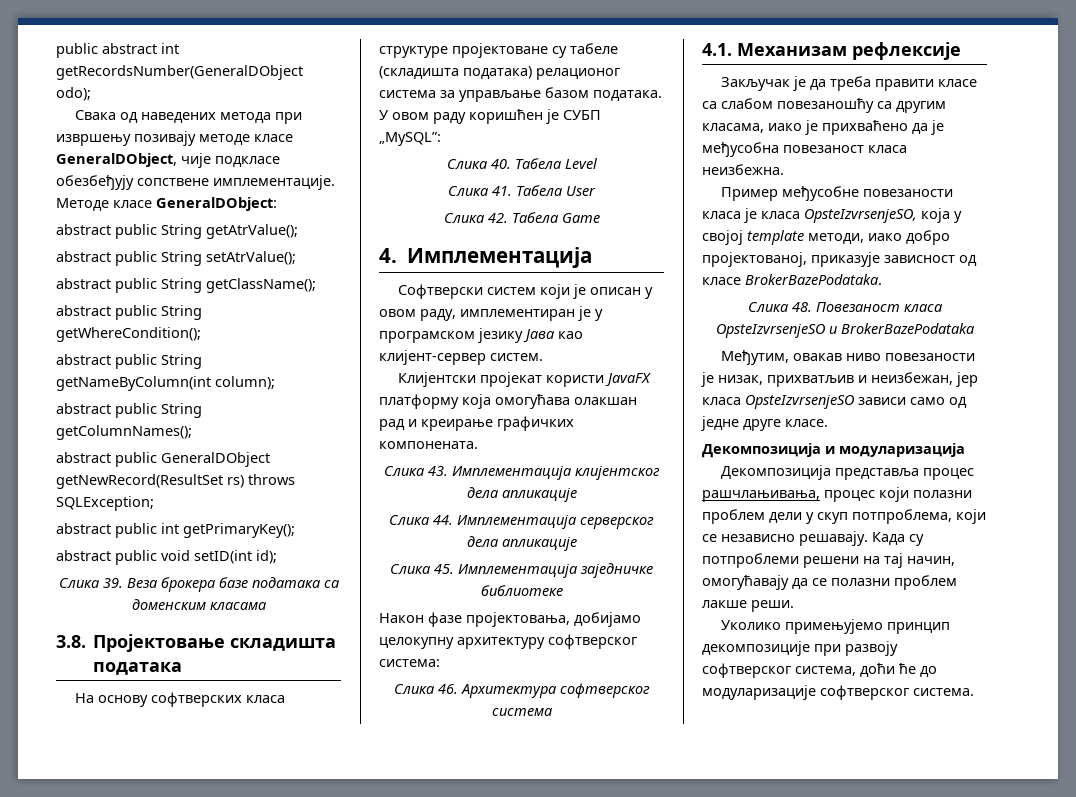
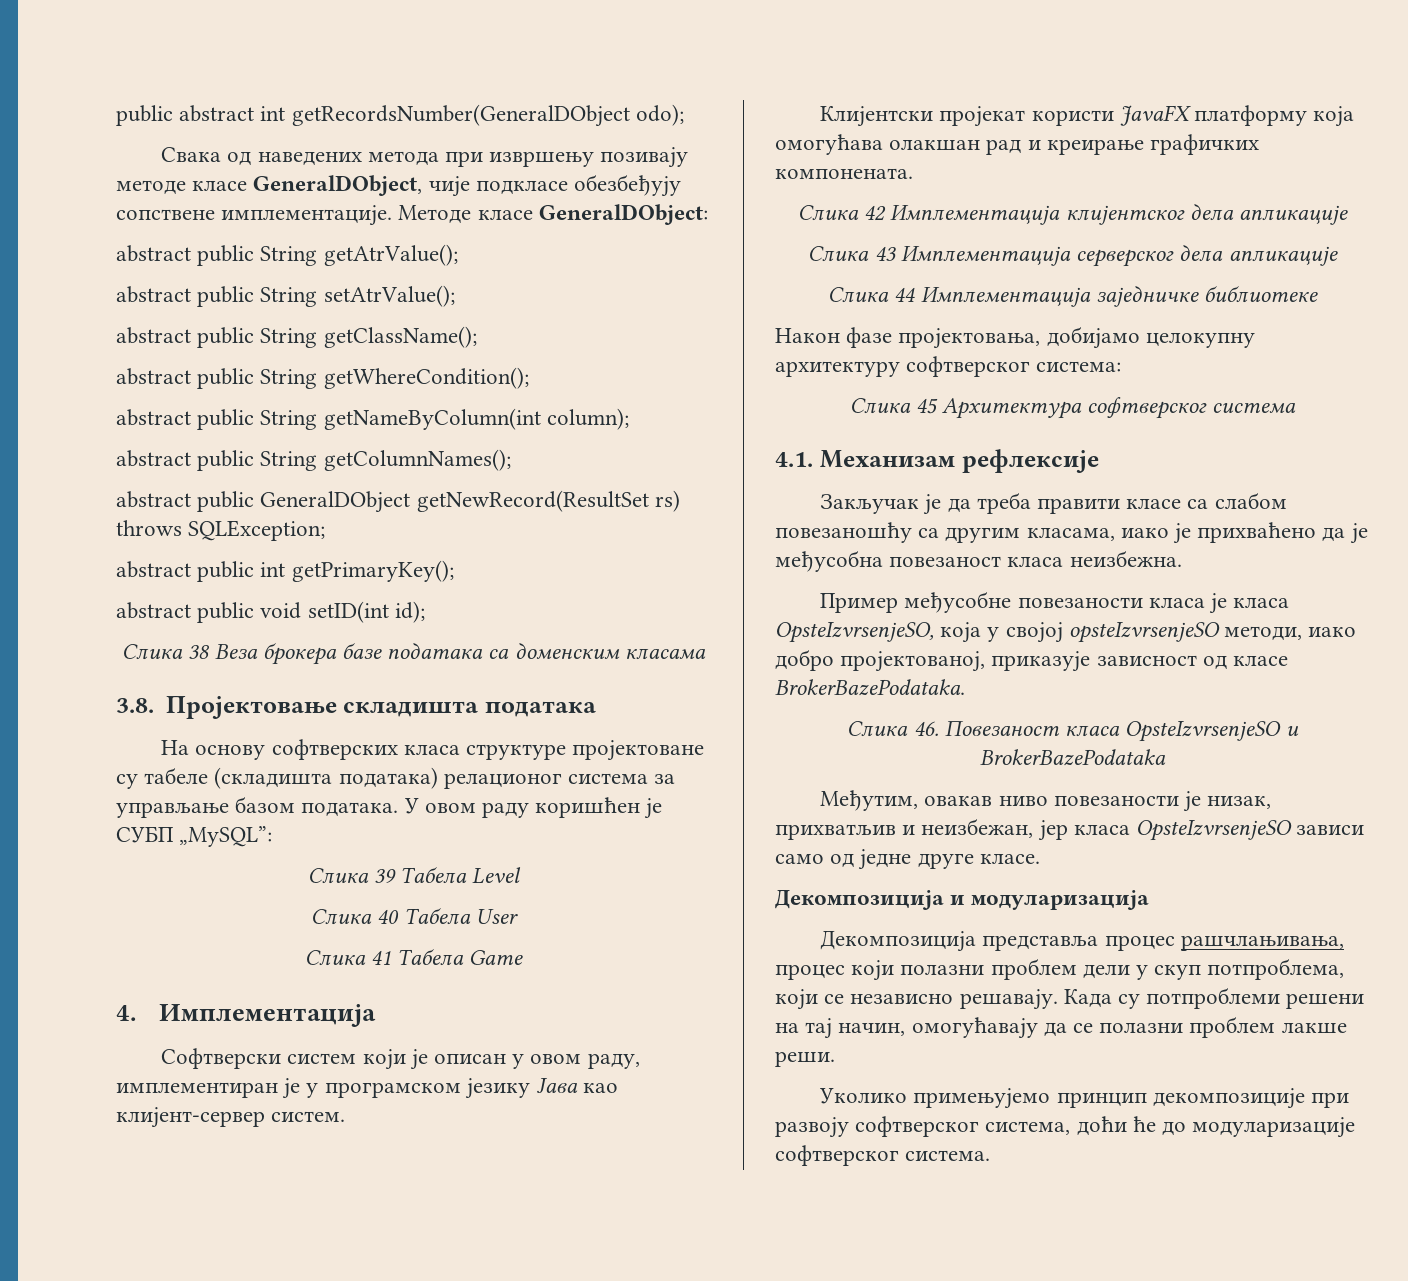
- Слика 39. Веза брокера базе података са доменским класама
+ Слика 38 Веза брокера базе података са доменским класама
- Слика 40. Табела Level
+ Слика 39 Табела Level
- Слика 41. Табела User
+ Слика 40 Табела User
- Слика 42. Табела Game
+ Слика 41 Табела Game
- Слика 43. Имплементација клијентског дела апликације
+ Слика 42 Имплементација клијентског дела апликације
- Слика 44. Имплементација серверског дела апликације
+ Слика 43 Имплементација серверског дела апликације
- Слика 45. Имплементација заједничке библиотеке
+ Слика 44 Имплементација заједничке библиотеке
- Слика 46. Архитектура софтверског система
+ Слика 45 Архитектура софтверског система
- Пример међусобне повезаности класа је класа OpsteIzvrsenjeSO, која у својој template методи, иако добро пројектованој, приказује зависност од класе BrokerBazePodataka.
+ Пример међусобне повезаности класа је класа OpsteIzvrsenjeSO, која у својој opsteIzvrsenjeSO методи, иако добро пројектованој, приказује зависност од класе BrokerBazePodataka.
- Слика 48. Повезаност класа OpsteIzvrsenjeSO и BrokerBazePodataka
+ Слика 46. Повезаност класа OpsteIzvrsenjeSO и BrokerBazePodataka

